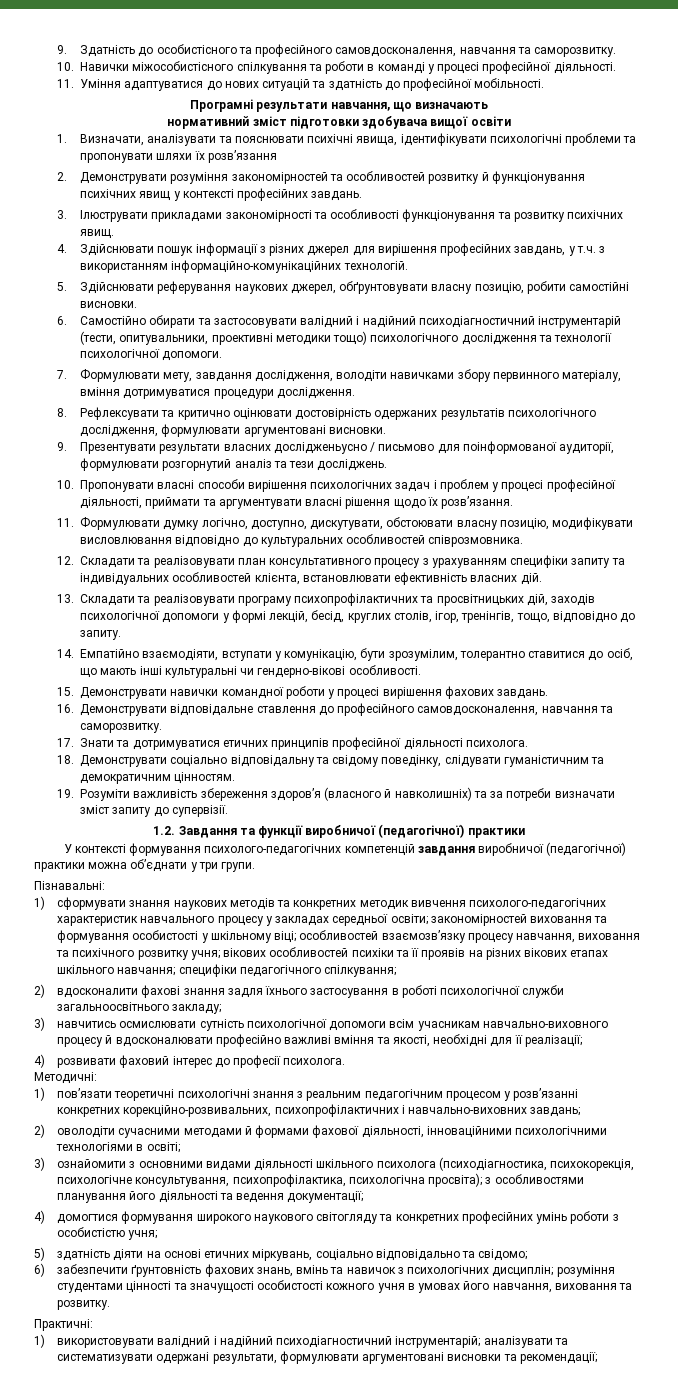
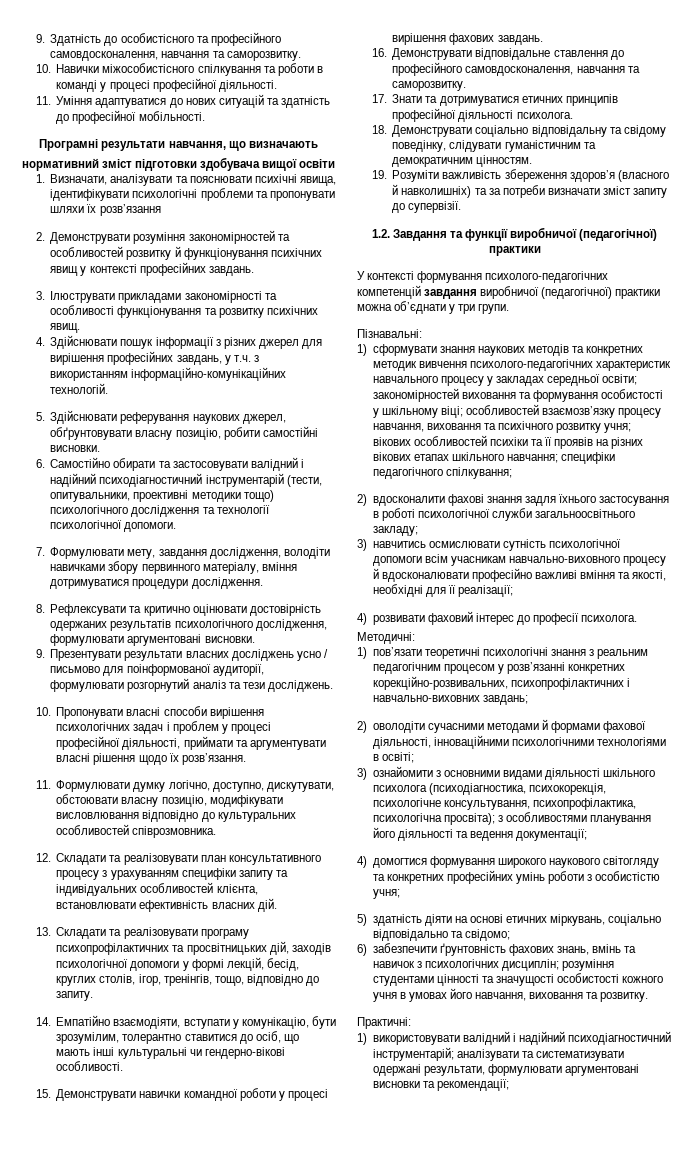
- 9. Презентувати результати власних дослідженьусно / письмово для поінформованої аудиторії, формулювати розгорнутий аналіз та тези досліджень.
+ 9. Презентувати результати власних досліджень усно / письмово для поінформованої аудиторії, формулювати розгорнутий аналіз та тези досліджень.

